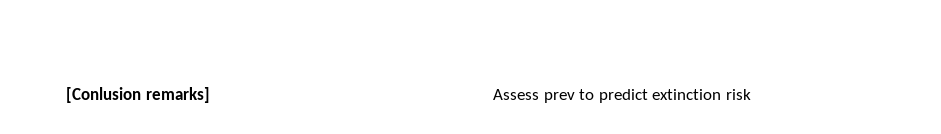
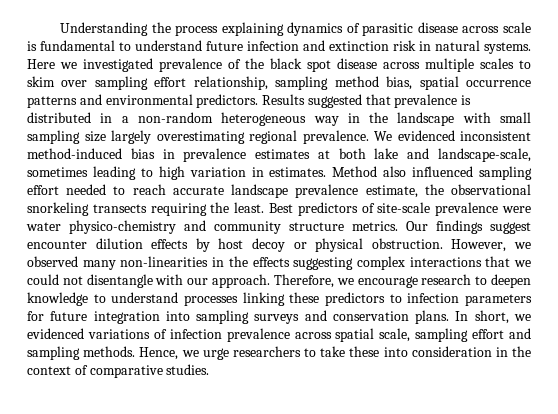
- [Conlusion remarks]
- Assess prev to predict extinction risk
+ Understanding the process explaining dynamics of parasitic disease across scale is fundamental to understand future infection and extinction risk in natural systems. Here we investigated prevalence of the black spot disease across multiple scales to skim over sampling effort relationship, sampling method bias, spatial occurrence patterns and environmental predictors. Results suggested that prevalence is distributed in a non-random heterogeneous way in the landscape with small sampling size largely overestimating regional prevalence. We evidenced inconsistent method-induced bias in prevalence estimates at both lake and landscape-scale, sometimes leading to high variation in estimates. Method also influenced sampling effort needed to reach accurate landscape prevalence estimate, the observational snorkeling transects requiring the least. Best predictors of site-scale prevalence were water physico-chemistry and community structure metrics. Our findings suggest encounter dilution effects by host decoy or physical obstruction. However, we observed many non-linearities in the effects suggesting complex interactions that we could not disentangle with our approach. Therefore, we encourage research to deepen knowledge to understand processes linking these predictors to infection parameters for future integration into sampling surveys and conservation plans. In short, we evidenced variations of infection prevalence across spatial scale, sampling effort and sampling methods. Hence, we urge researchers to take these into consideration in the context of comparative studies.

